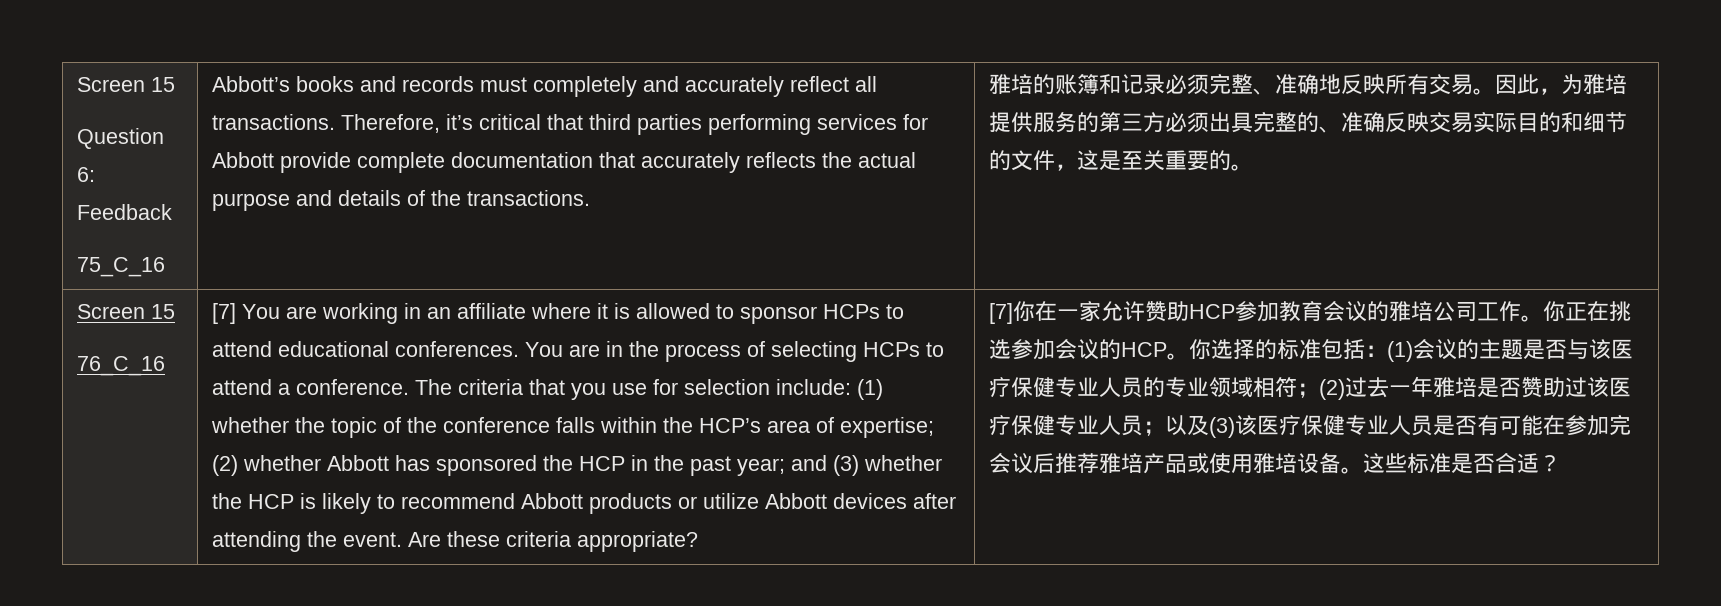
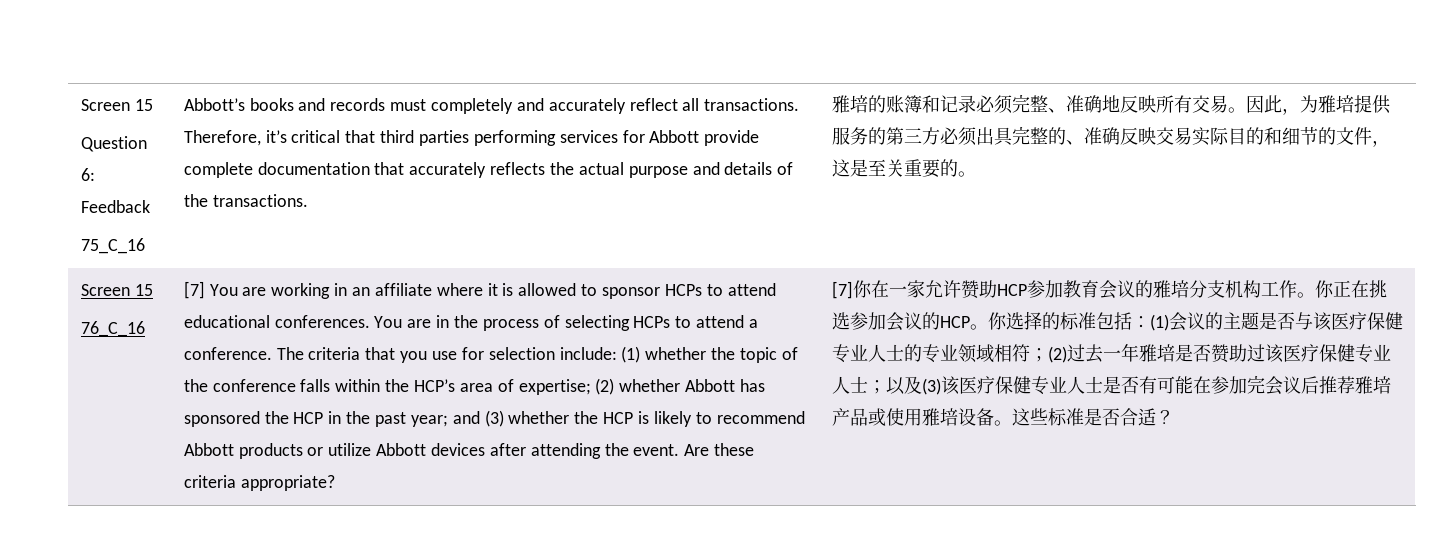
- [7]你在一家允许赞助HCP参加教育会议的雅培公司工作。
+ [7]你在一家允许赞助HCP参加教育会议的雅培分支机构工作。
- 你选择的标准包括：(1)会议的主题是否与该医疗保健专业人员的专业领域相符；(2)过去一年雅培是否赞助过该医疗保健专业人员；以及(3)该医疗保健专业人员是否有可能在参加完会议后推荐雅培产品或使用雅培设备。
+ 你选择的标准包括：(1)会议的主题是否与该医疗保健专业人士的专业领域相符；(2)过去一年雅培是否赞助过该医疗保健专业人士；以及(3)该医疗保健专业人士是否有可能在参加完会议后推荐雅培产品或使用雅培设备。

